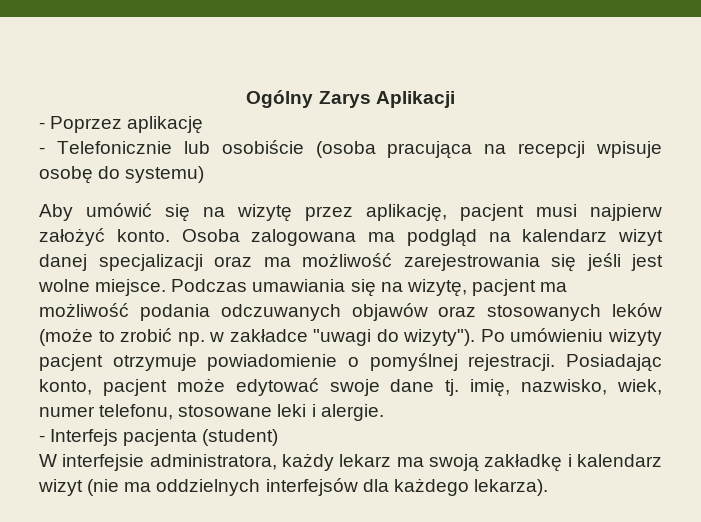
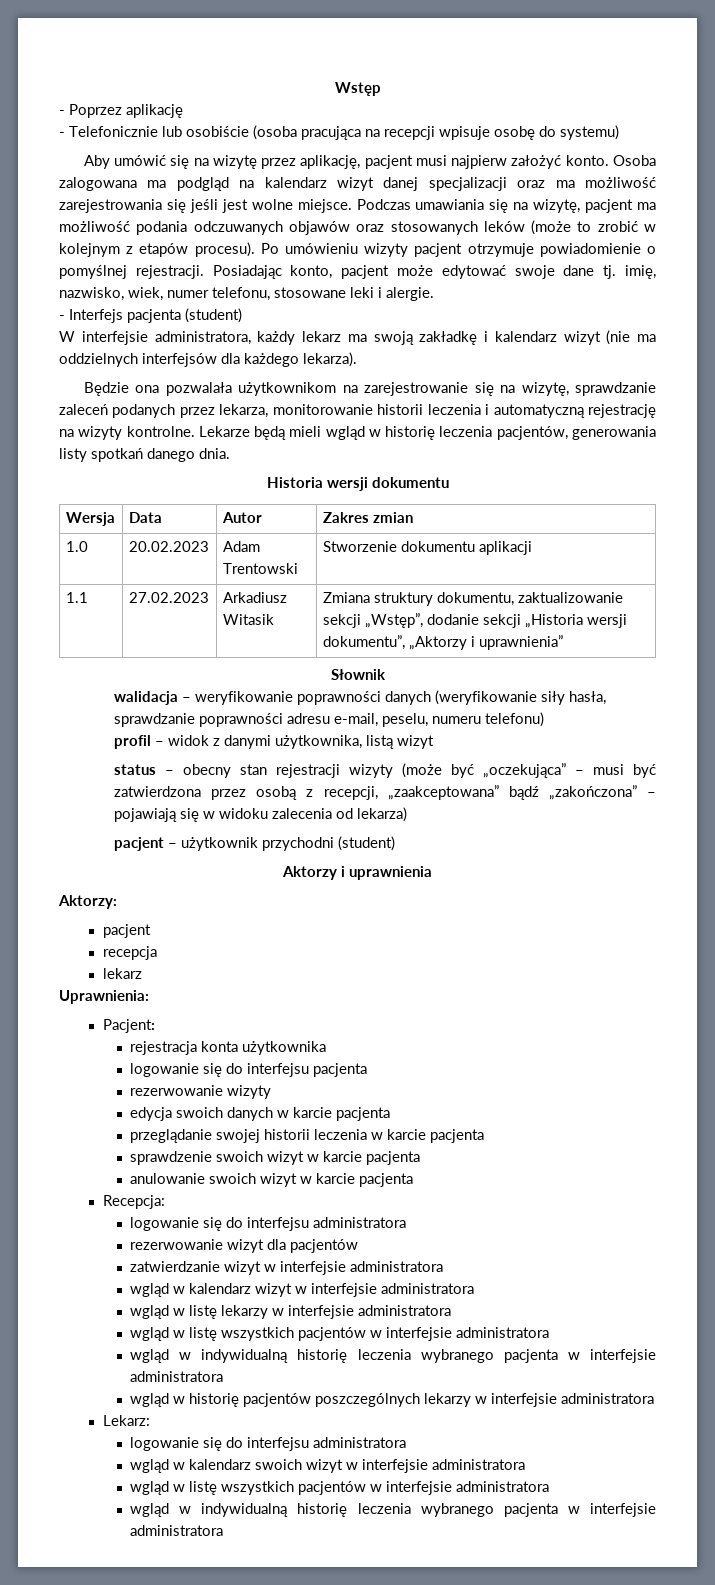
- Ogólny Zarys Aplikacji
+ Wstęp
- Podczas umawiania się na wizytę, pacjent ma możliwość podania odczuwanych objawów oraz stosowanych leków (może to zrobić np. w zakładce "uwagi do wizyty").
+ Podczas umawiania się na wizytę, pacjent ma możliwość podania odczuwanych objawów oraz stosowanych leków (może to zrobić w kolejnym z etapów procesu).
+ Będzie ona pozwalała użytkownikom na zarejestrowanie się na wizytę, sprawdzanie zaleceń podanych przez lekarza, monitorowanie historii leczenia i automatyczną rejestrację na wizyty kontrolne. Lekarze będą mieli wgląd w historię leczenia pacjentów, generowania listy spotkań danego dnia.
+ Historia wersji dokumentu
+ Wersja | Data | Autor | Zakres zmian
+ 1.0 | 20.02.2023 | Adam Trentowski | Stworzenie dokumentu aplikacji
+ 1.1 | 27.02.2023 | Arkadiusz Witasik | Zmiana struktury dokumentu, zaktualizowanie sekcji „Wstęp”, dodanie sekcji „Historia wersji dokumentu”, „Aktorzy i uprawnienia”
+ Słownik
+ walidacja – weryfikowanie poprawności danych (weryfikowanie siły hasła, sprawdzanie poprawności adresu e-mail, peselu, numeru telefonu)
+ profil – widok z danymi użytkownika, listą wizyt
+ status – obecny stan rejestracji wizyty (może być „oczekująca” – musi być zatwierdzona przez osobą z recepcji, „zaakceptowana” bądź „zakończona” – pojawiają się w widoku zalecenia od lekarza)
+ pacjent – użytkownik przychodni (student)
+ Aktorzy i uprawnienia
+ Aktorzy:
+ pacjent
+ recepcja
+ lekarz
+ Uprawnienia:
+ Pacjent:
+ rejestracja konta użytkownika
+ logowanie się do interfejsu pacjenta
+ rezerwowanie wizyty
+ edycja swoich danych w karcie pacjenta
+ przeglądanie swojej historii leczenia w karcie pacjenta
+ sprawdzenie swoich wizyt w karcie pacjenta
+ anulowanie swoich wizyt w karcie pacjenta
+ Recepcja:
+ logowanie się do interfejsu administratora
+ rezerwowanie wizyt dla pacjentów
+ zatwierdzanie wizyt w interfejsie administratora
+ wgląd w kalendarz wizyt w interfejsie administratora
+ wgląd w listę lekarzy w interfejsie administratora
+ wgląd w listę wszystkich pacjentów w interfejsie administratora
+ wgląd w indywidualną historię leczenia wybranego pacjenta w interfejsie administratora
+ wgląd w historię pacjentów poszczególnych lekarzy w interfejsie administratora
+ Lekarz:
+ logowanie się do interfejsu administratora
+ wgląd w kalendarz swoich wizyt w interfejsie administratora
+ wgląd w listę wszystkich pacjentów w interfejsie administratora
+ wgląd w indywidualną historię leczenia wybranego pacjenta w interfejsie administratora

